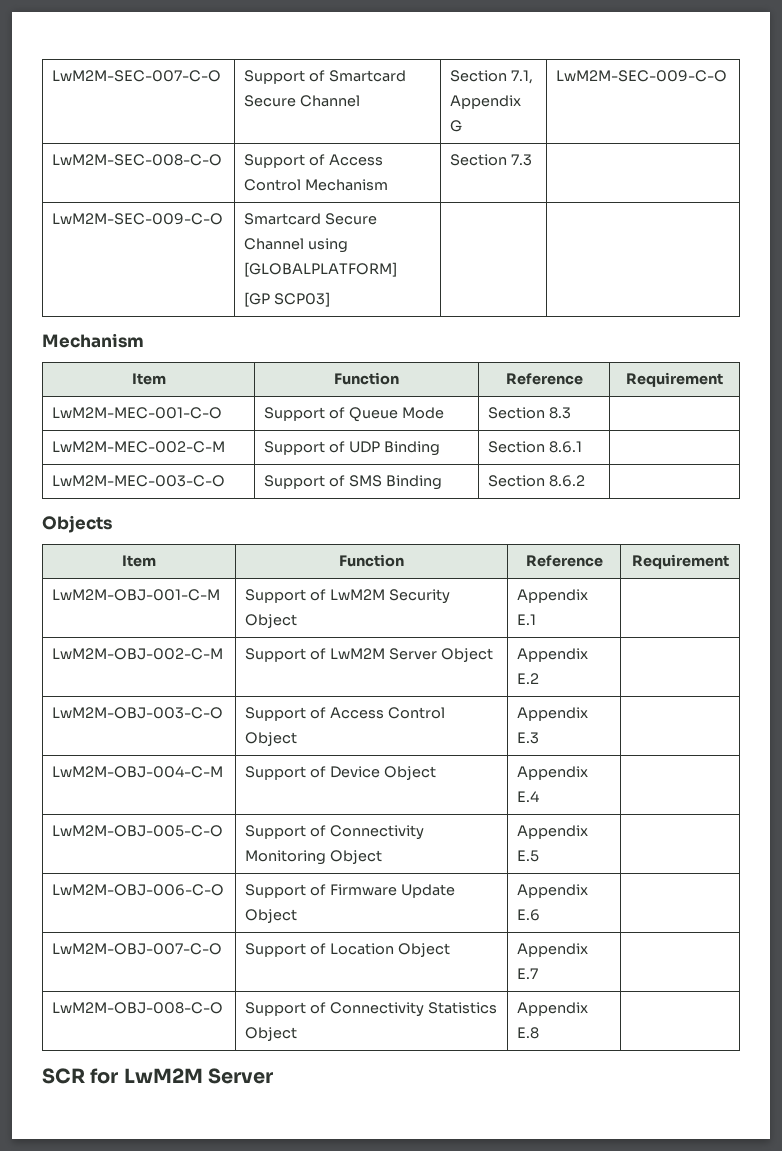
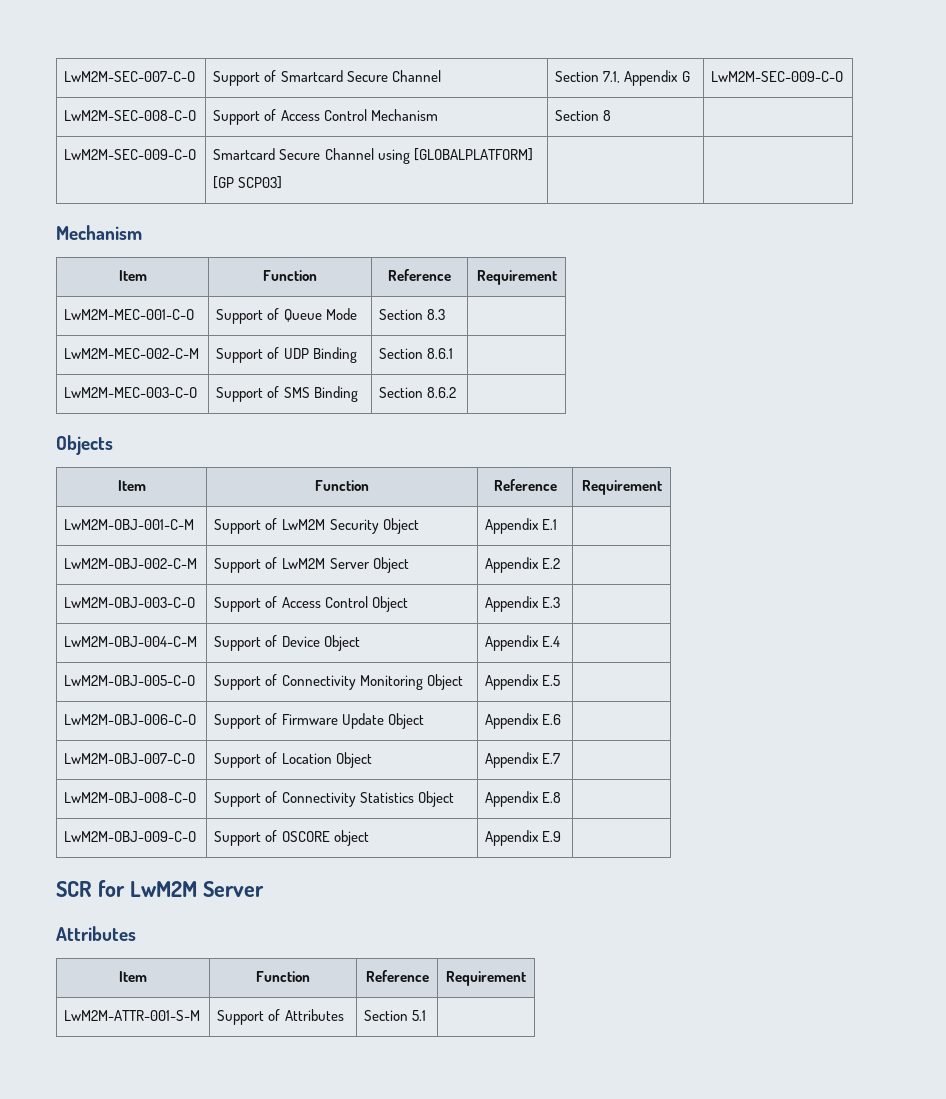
- LwM2M-SEC-008-C-O | Support of Access Control Mechanism | Section 7.3 |
+ LwM2M-SEC-008-C-O | Support of Access Control Mechanism | Section 8 |
+ LwM2M-OBJ-009-C-O | Support of OSCORE object | Appendix E.9 |
  SCR for LwM2M Server
+ Attributes
+ Item | Function | Reference | Requirement
+ LwM2M-ATTR-001-S-M | Support of Attributes | Section 5.1 |

